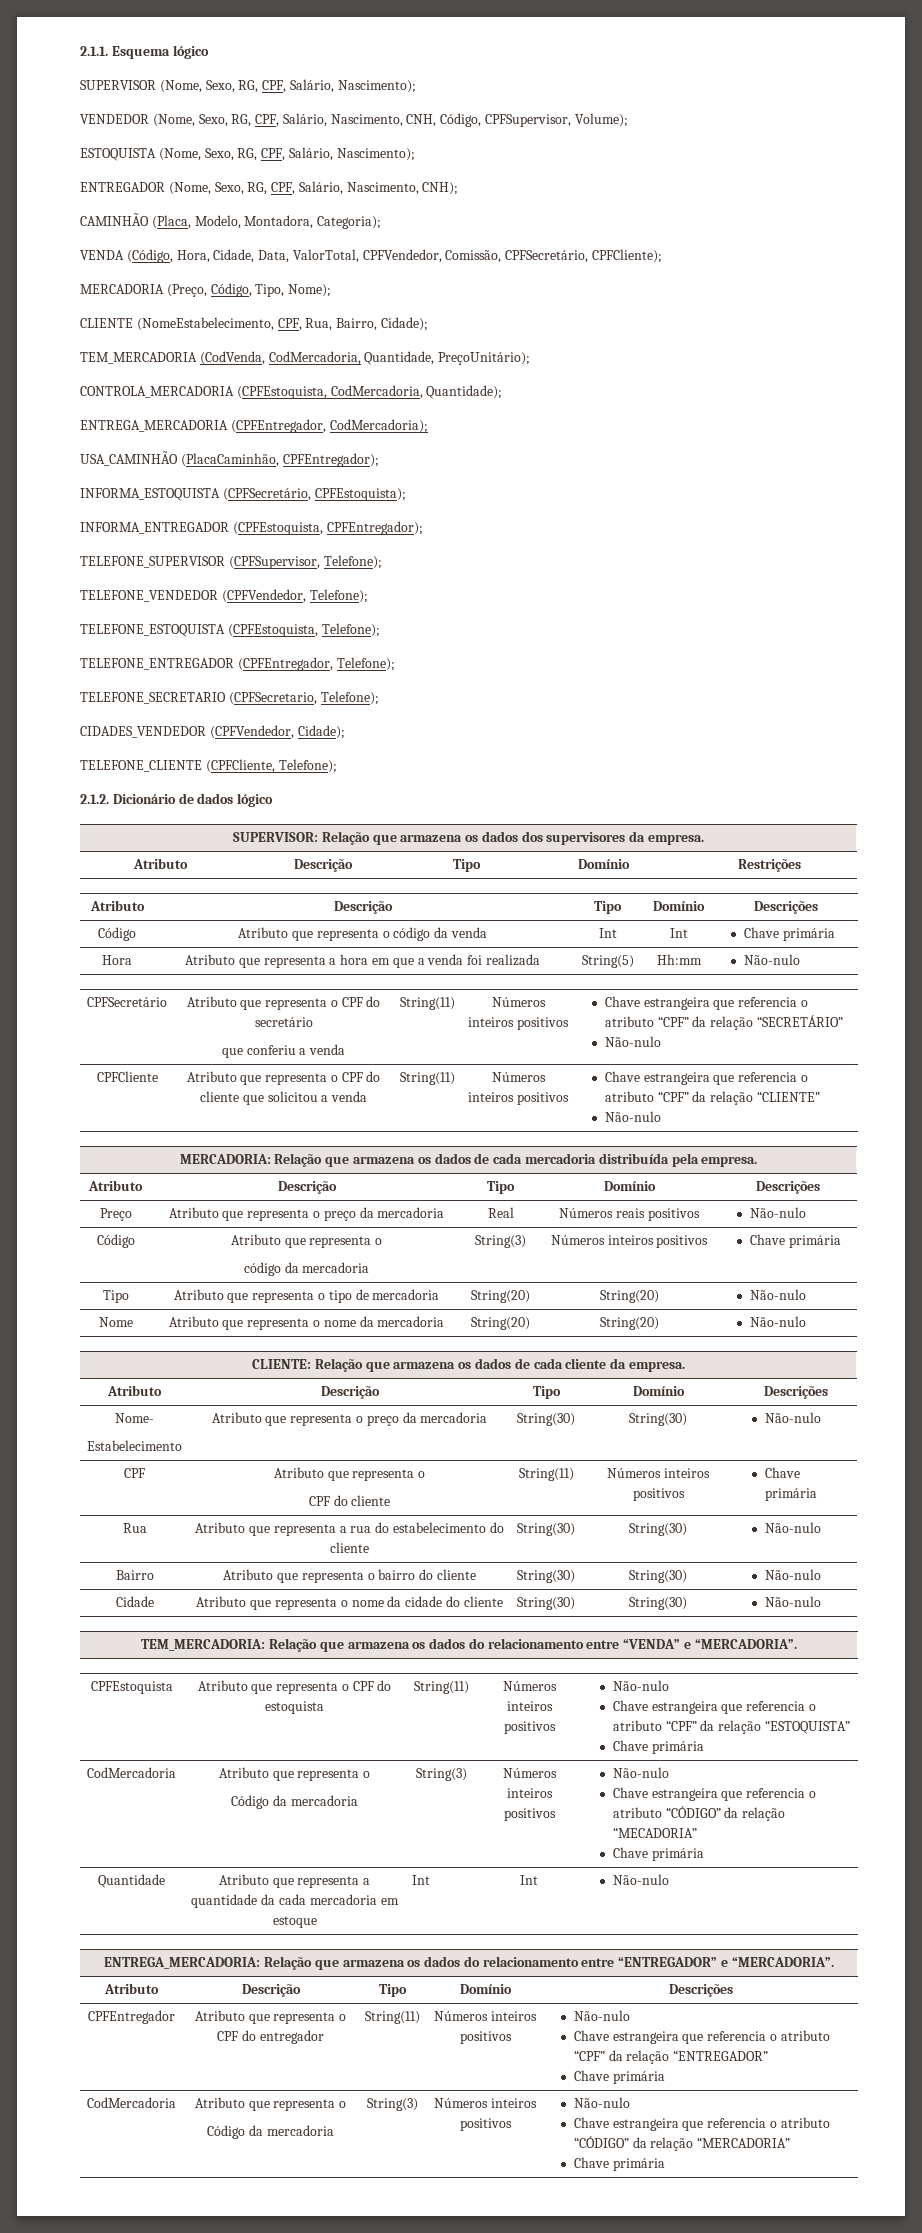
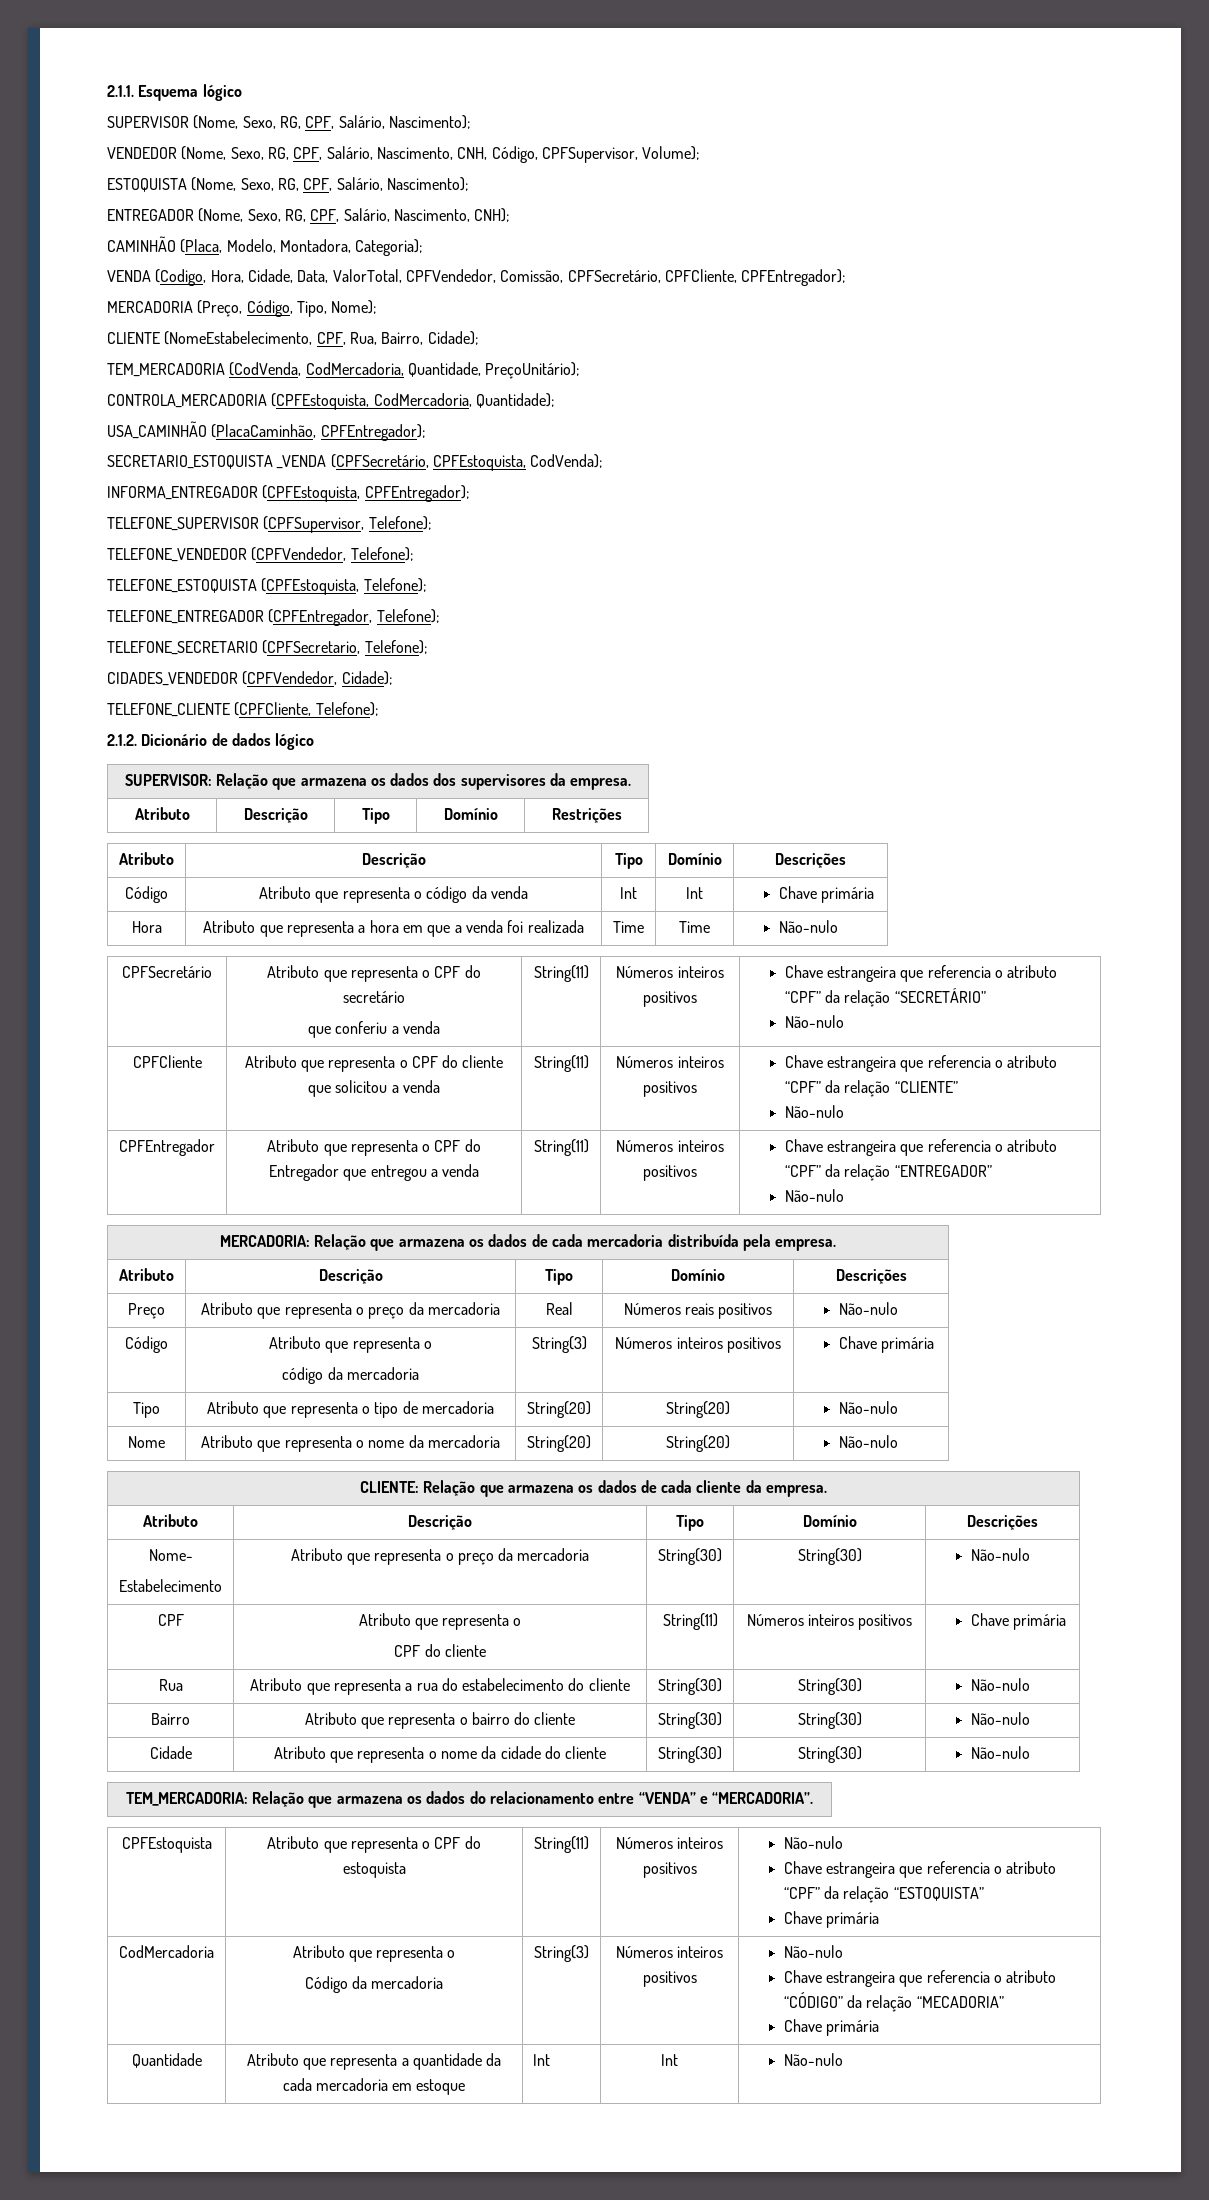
- VENDA (Código, Hora, Cidade, Data, ValorTotal, CPFVendedor, Comissão, CPFSecretário, CPFCliente);
+ VENDA (Codigo, Hora, Cidade, Data, ValorTotal, CPFVendedor, Comissão, CPFSecretário, CPFCliente, CPFEntregador);
- ENTREGA_MERCADORIA (CPFEntregador, CodMercadoria);
- INFORMA_ESTOQUISTA (CPFSecretário, CPFEstoquista);
+ SECRETARIO_ESTOQUISTA _VENDA (CPFSecretário, CPFEstoquista, CodVenda);
- Hora | Atributo que representa a hora em que a venda foi realizada | String(5) | Hh:mm | Não-nulo
+ Hora | Atributo que representa a hora em que a venda foi realizada | Time | Time | Não-nulo
+ CPFEntregador | Atributo que representa o CPF do Entregador que entregou a venda | String(11) | Números inteiros positivos | Chave estrangeira que referencia o atributo “CPF” da relação “ENTREGADOR”
+ Não-nulo
- ENTREGA_MERCADORIA: Relação que armazena os dados do relacionamento entre “ENTREGADOR” e “MERCADORIA”.
- Atributo | Descrição | Tipo | Domínio | Descrições
- CPFEntregador | Atributo que representa o CPF do entregador | String(11) | Números inteiros positivos | Não-nulo
- Chave estrangeira que referencia o atributo “CPF” da relação “ENTREGADOR”
- Chave primária
- CodMercadoria | Atributo que representa o
- Código da mercadoria | String(3) | Números inteiros positivos | Não-nulo
- Chave estrangeira que referencia o atributo “CÓDIGO” da relação “MERCADORIA”
- Chave primária

